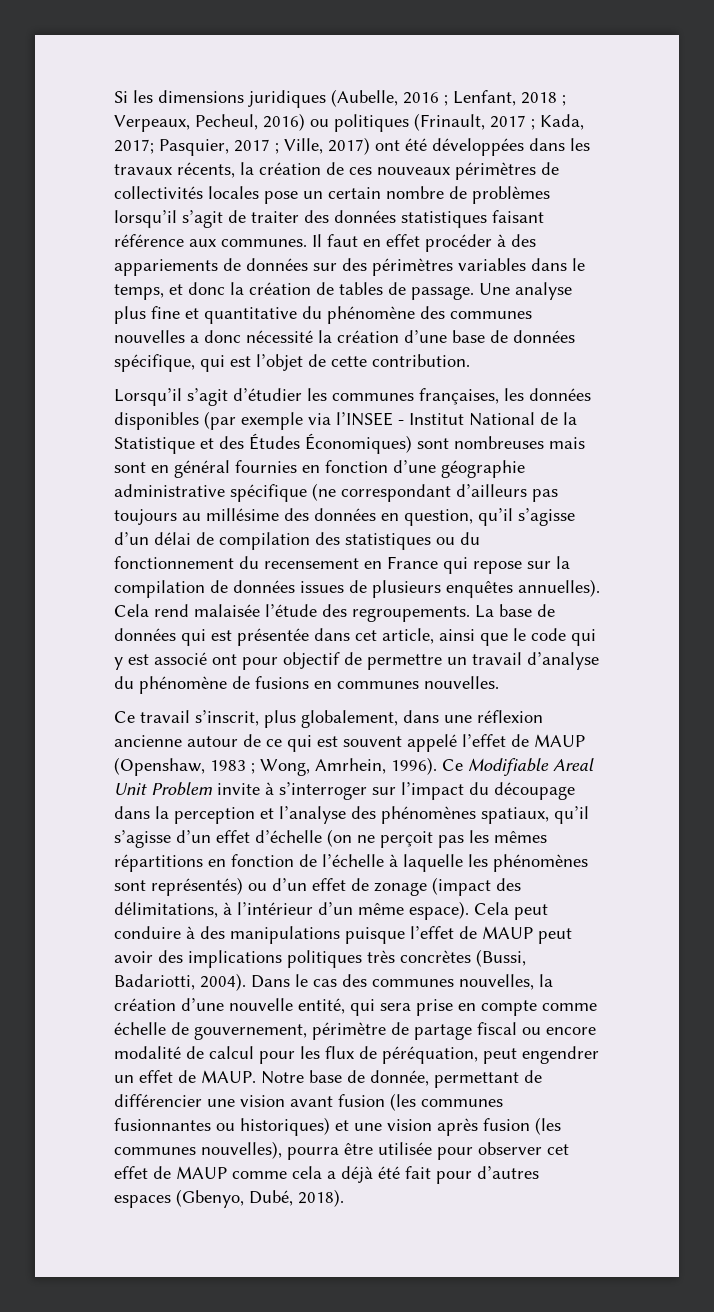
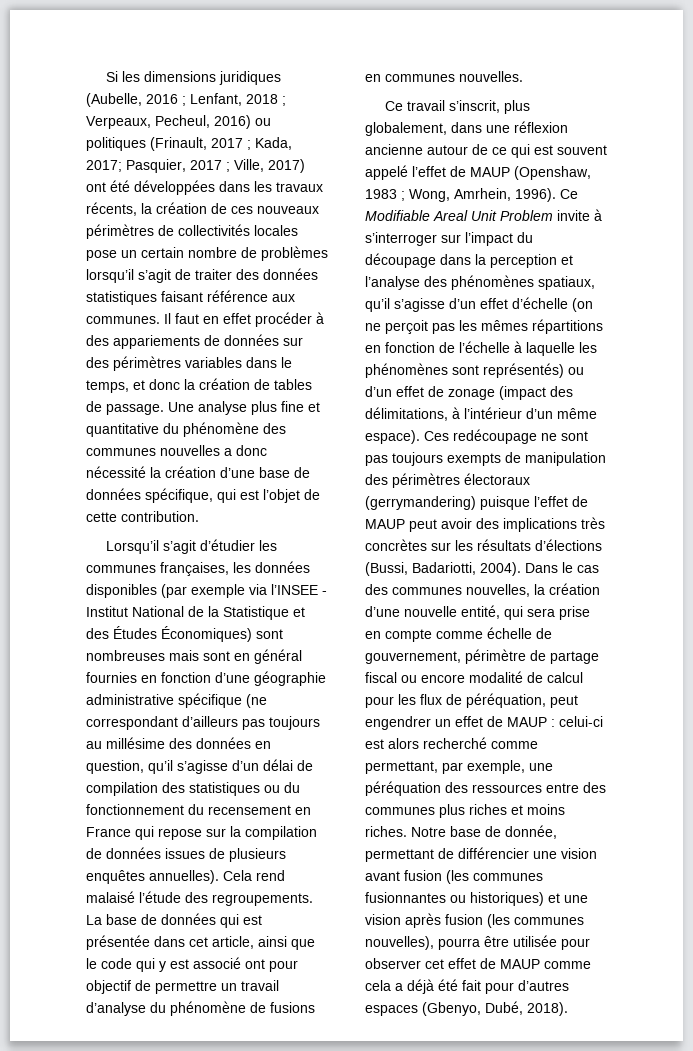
- Cela rend malaisée l’étude des regroupements.
+ Cela rend malaisé l’étude des regroupements.
- Cela peut conduire à des manipulations puisque l’effet de MAUP peut avoir des implications politiques très concrètes (Bussi, Badariotti, 2004).
+ Ces redécoupage ne sont pas toujours exempts de manipulation des périmètres électoraux (gerrymandering) puisque l’effet de MAUP peut avoir des implications très concrètes sur les résultats d’élections (Bussi, Badariotti, 2004).
- Dans le cas des communes nouvelles, la création d’une nouvelle entité, qui sera prise en compte comme échelle de gouvernement, périmètre de partage fiscal ou encore modalité de calcul pour les flux de péréquation, peut engendrer un effet de MAUP.
+ Dans le cas des communes nouvelles, la création d’une nouvelle entité, qui sera prise en compte comme échelle de gouvernement, périmètre de partage fiscal ou encore modalité de calcul pour les flux de péréquation, peut engendrer un effet de MAUP : celui-ci est alors recherché comme permettant, par exemple, une péréquation des ressources entre des communes plus riches et moins riches.

